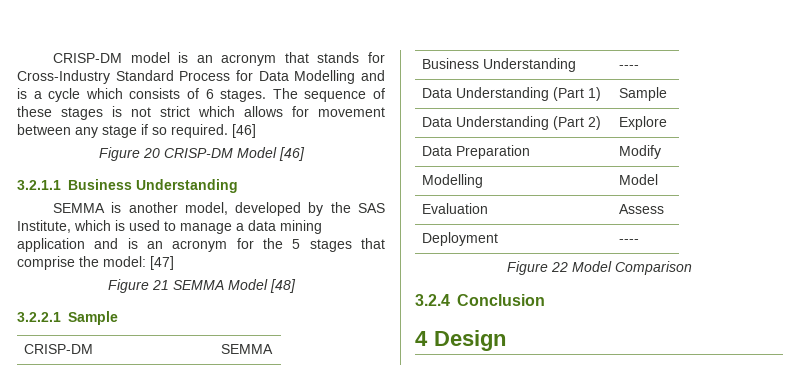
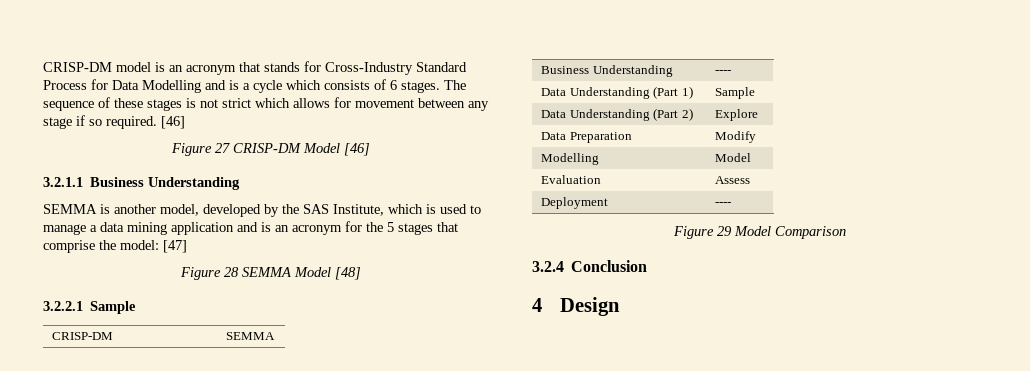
- Figure 20 CRISP-DM Model [46]
+ Figure 27 CRISP-DM Model [46]
- Figure 21 SEMMA Model [48]
+ Figure 28 SEMMA Model [48]
- Figure 22 Model Comparison
+ Figure 29 Model Comparison

